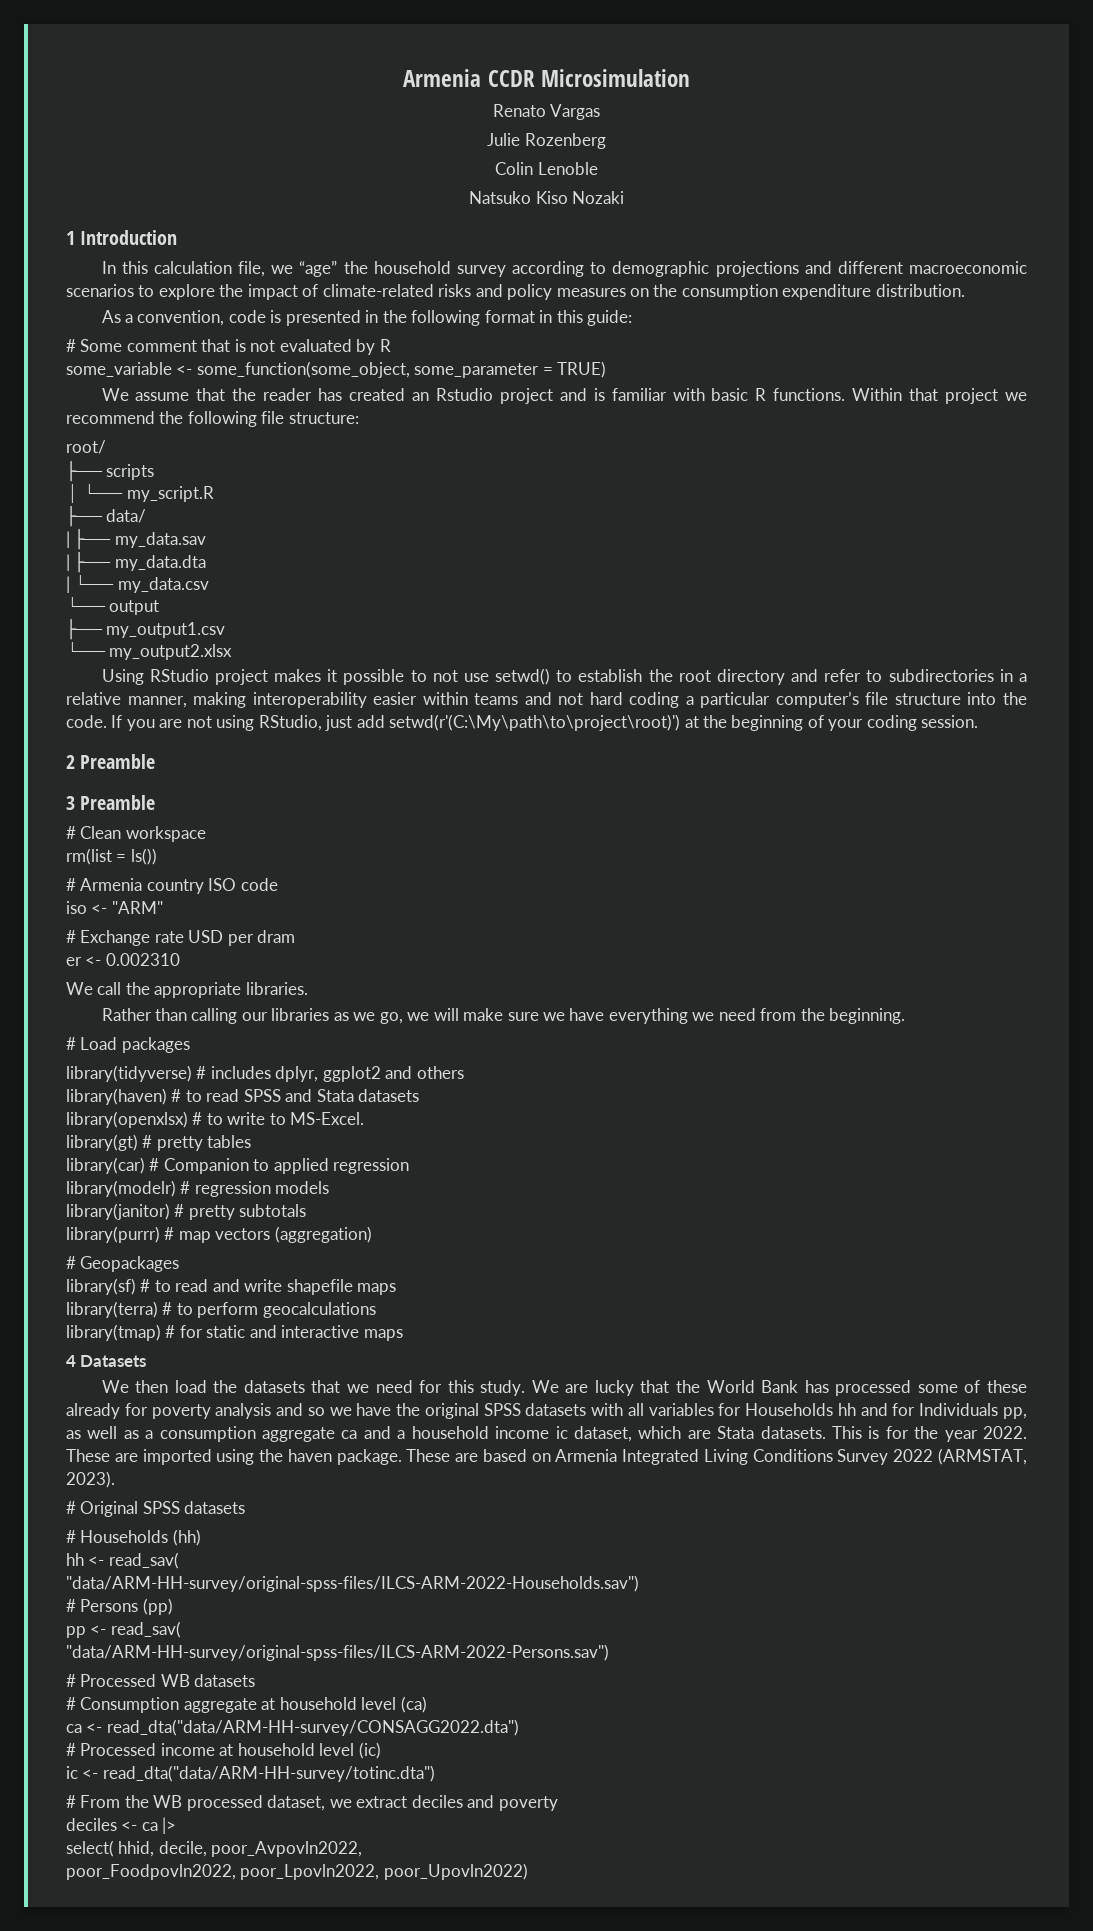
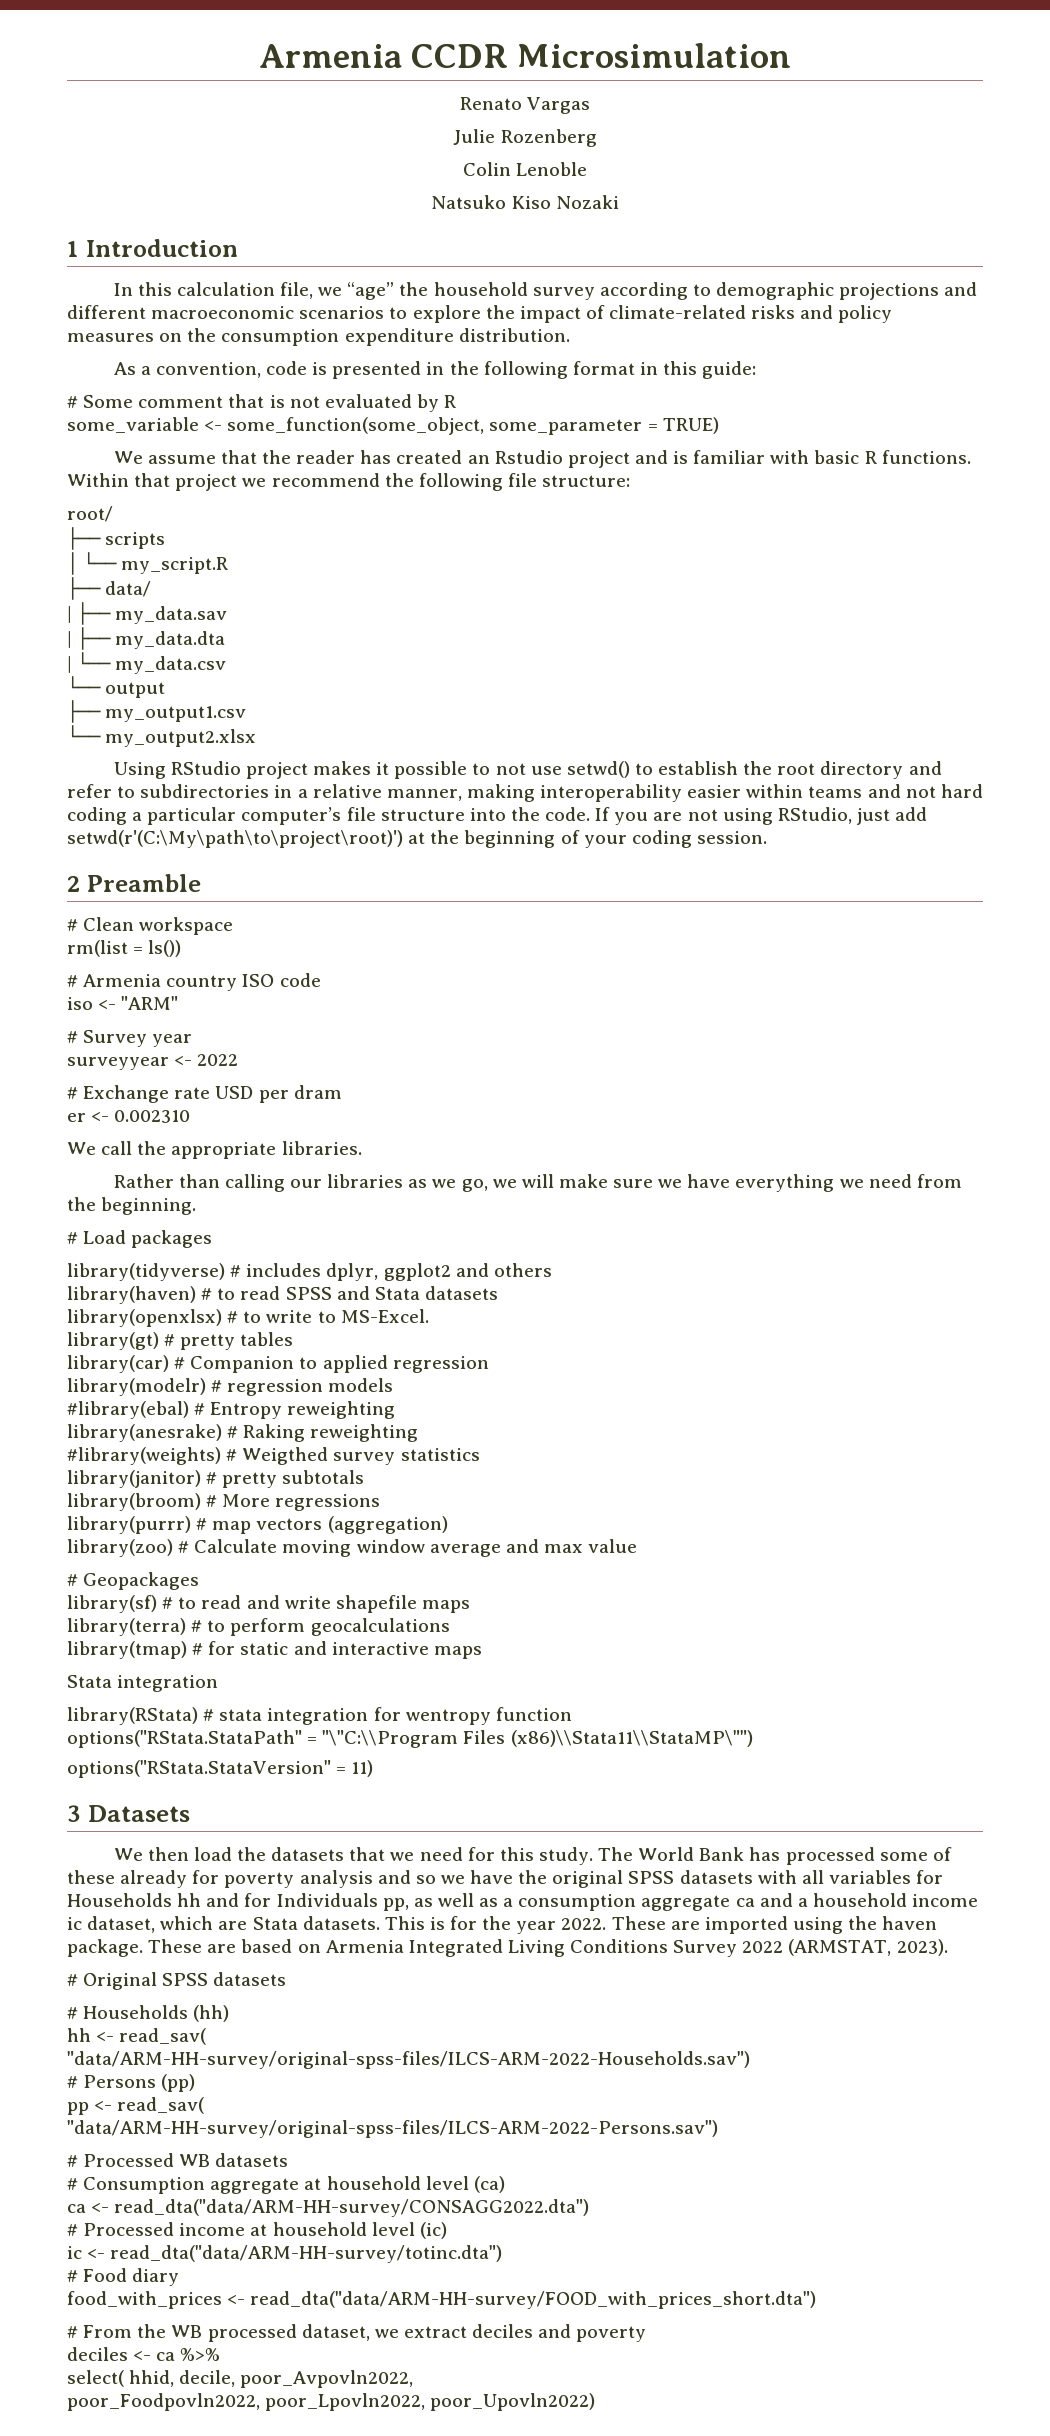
- 3 Preamble
+ # Survey year
+ surveyyear <- 2022
+ #library(ebal) # Entropy reweighting
+ library(anesrake) # Raking reweighting
+ #library(weights) # Weigthed survey statistics
+ library(broom) # More regressions
+ library(zoo) # Calculate moving window average and max value
- 4 Datasets
+ Stata integration
+ library(RStata) # stata integration for wentropy function
+ options("RStata.StataPath" = "\"C:\\Program Files (x86)\\Stata11\\StataMP\"")
+ options("RStata.StataVersion" = 11)
+ 3 Datasets
- We are lucky that the World Bank has processed some of these already for poverty analysis and so we have the original SPSS datasets with all variables for Households hh and for Individuals pp, as well as a consumption aggregate ca and a household income ic dataset, which are Stata datasets.
+ The World Bank has processed some of these already for poverty analysis and so we have the original SPSS datasets with all variables for Households hh and for Individuals pp, as well as a consumption aggregate ca and a household income ic dataset, which are Stata datasets.
+ # Food diary
+ food_with_prices <- read_dta("data/ARM-HH-survey/FOOD_with_prices_short.dta")
- deciles <- ca |>
+ deciles <- ca %>%

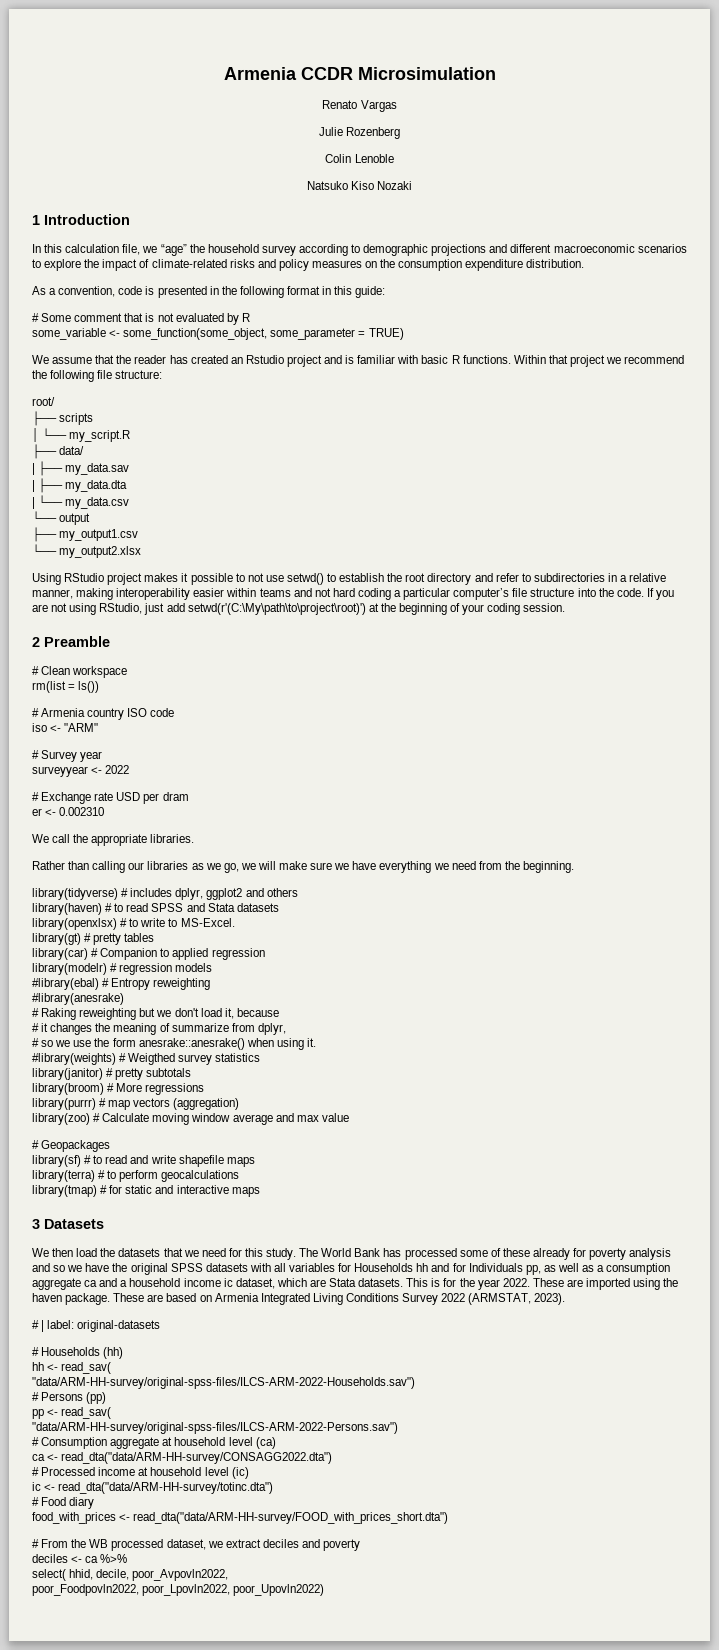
- # Load packages
- library(anesrake) # Raking reweighting
+ #library(anesrake)
+ # Raking reweighting but we don't load it, because
+ # it changes the meaning of summarize from dplyr,
+ # so we use the form anesrake::anesrake() when using it.
- Stata integration
- library(RStata) # stata integration for wentropy function
- options("RStata.StataPath" = "\"C:\\Program Files (x86)\\Stata11\\StataMP\"")
- options("RStata.StataVersion" = 11)
- # Original SPSS datasets
+ # | label: original-datasets
- # Processed WB datasets

